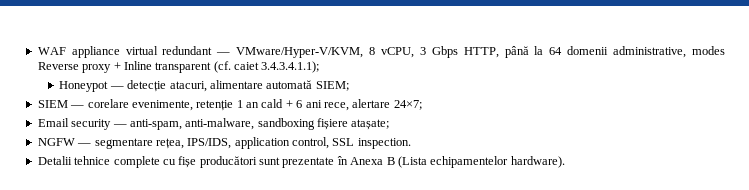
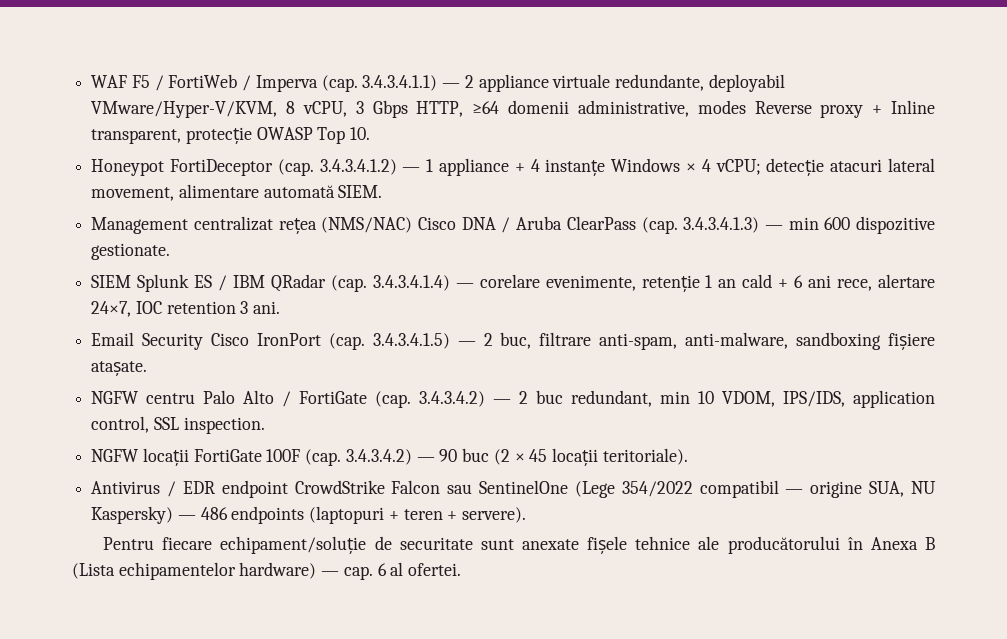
- WAF appliance virtual redundant — VMware/Hyper-V/KVM, 8 vCPU, 3 Gbps HTTP, până la 64 domenii administrative, modes Reverse proxy + Inline transparent (cf. caiet 3.4.3.4.1.1);
- Honeypot — detecție atacuri, alimentare automată SIEM;
- SIEM — corelare evenimente, retenție 1 an cald + 6 ani rece, alertare 24×7;
- Email security — anti-spam, anti-malware, sandboxing fișiere atașate;
- NGFW — segmentare rețea, IPS/IDS, application control, SSL inspection.
+ WAF F5 / FortiWeb / Imperva (cap. 3.4.3.4.1.1) — 2 appliance virtuale redundante, deployabil VMware/Hyper-V/KVM, 8 vCPU, 3 Gbps HTTP, ≥64 domenii administrative, modes Reverse proxy + Inline transparent, protecție OWASP Top 10.
+ Honeypot FortiDeceptor (cap. 3.4.3.4.1.2) — 1 appliance + 4 instanțe Windows × 4 vCPU; detecție atacuri lateral movement, alimentare automată SIEM.
+ Management centralizat rețea (NMS/NAC) Cisco DNA / Aruba ClearPass (cap. 3.4.3.4.1.3) — min 600 dispozitive gestionate.
+ SIEM Splunk ES / IBM QRadar (cap. 3.4.3.4.1.4) — corelare evenimente, retenție 1 an cald + 6 ani rece, alertare 24×7, IOC retention 3 ani.
+ Email Security Cisco IronPort (cap. 3.4.3.4.1.5) — 2 buc, filtrare anti-spam, anti-malware, sandboxing fișiere atașate.
+ NGFW centru Palo Alto / FortiGate (cap. 3.4.3.4.2) — 2 buc redundant, min 10 VDOM, IPS/IDS, application control, SSL inspection.
- Detalii tehnice complete cu fișe producători sunt prezentate în Anexa B (Lista echipamentelor hardware).
+ NGFW locații FortiGate 100F (cap. 3.4.3.4.2) — 90 buc (2 × 45 locații teritoriale).
+ Antivirus / EDR endpoint CrowdStrike Falcon sau SentinelOne (Lege 354/2022 compatibil — origine SUA, NU Kaspersky) — 486 endpoints (laptopuri + teren + servere).
+ Pentru fiecare echipament/soluție de securitate sunt anexate fișele tehnice ale producătorului în Anexa B (Lista echipamentelor hardware) — cap. 6 al ofertei.

